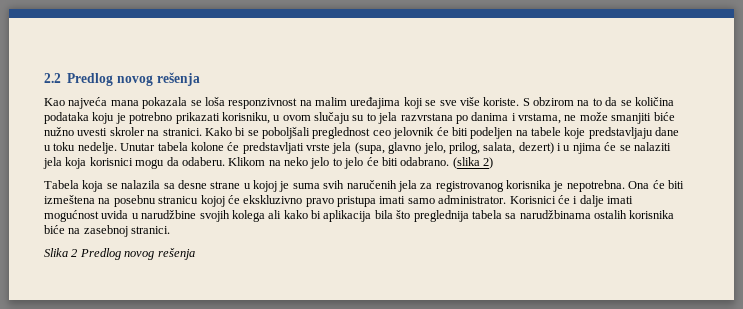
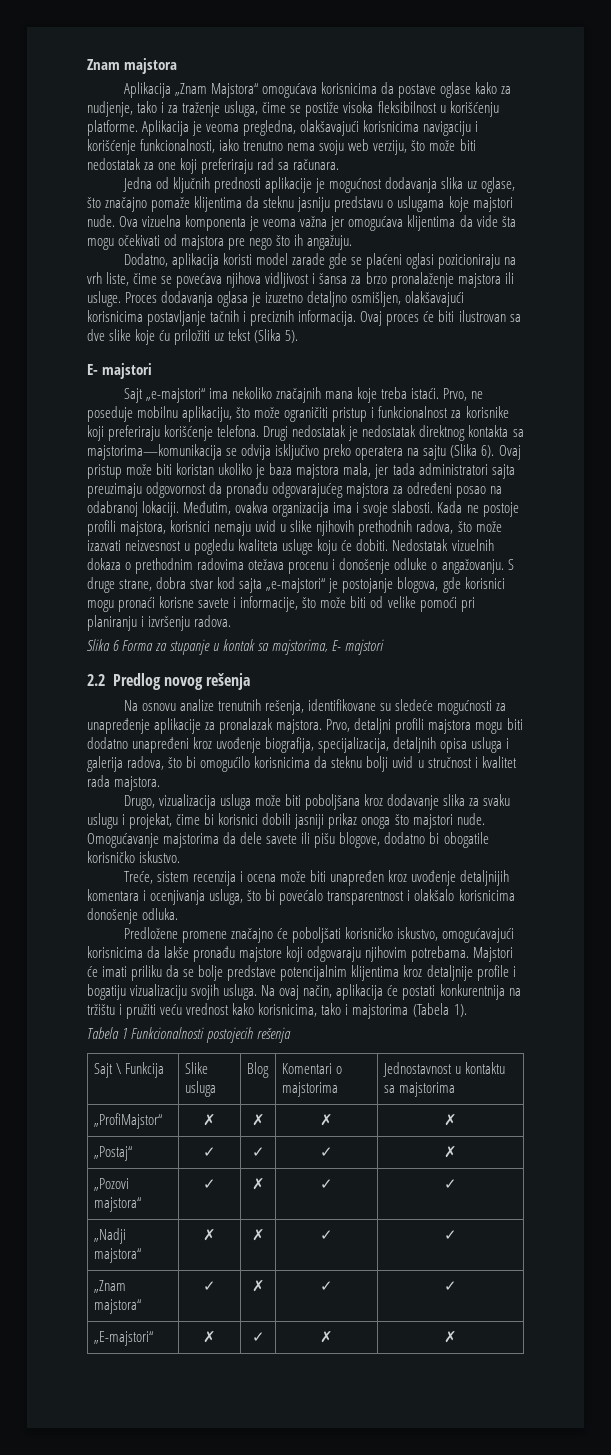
+ Znam majstora
+ Aplikacija „Znam Majstora“ omogućava korisnicima da postave oglase kako za nudjenje, tako i za traženje usluga, čime se postiže visoka fleksibilnost u korišćenju platforme. Aplikacija je veoma pregledna, olakšavajući korisnicima navigaciju i korišćenje funkcionalnosti, iako trenutno nema svoju web verziju, što može biti nedostatak za one koji preferiraju rad sa računara.
+ Jedna od ključnih prednosti aplikacije je mogućnost dodavanja slika uz oglase, što značajno pomaže klijentima da steknu jasniju predstavu o uslugama koje majstori nude. Ova vizuelna komponenta je veoma važna jer omogućava klijentima da vide šta mogu očekivati od majstora pre nego što ih angažuju.
+ Dodatno, aplikacija koristi model zarade gde se plaćeni oglasi pozicioniraju na vrh liste, čime se povećava njihova vidljivost i šansa za brzo pronalaženje majstora ili usluge. Proces dodavanja oglasa je izuzetno detaljno osmišljen, olakšavajući korisnicima postavljanje tačnih i preciznih informacija. Ovaj proces će biti ilustrovan sa dve slike koje ću priložiti uz tekst (Slika 5).
+ E- majstori
+ Sajt „e-majstori“ ima nekoliko značajnih mana koje treba istaći. Prvo, ne poseduje mobilnu aplikaciju, što može ograničiti pristup i funkcionalnost za korisnike koji preferiraju korišćenje telefona. Drugi nedostatak je nedostatak direktnog kontakta sa majstorima—komunikacija se odvija isključivo preko operatera na sajtu (Slika 6). Ovaj pristup može biti koristan ukoliko je baza majstora mala, jer tada administratori sajta preuzimaju odgovornost da pronađu odgovarajućeg majstora za određeni posao na odabranoj lokaciji. Međutim, ovakva organizacija ima i svoje slabosti. Kada ne postoje profili majstora, korisnici nemaju uvid u slike njihovih prethodnih radova, što može izazvati neizvesnost u pogledu kvaliteta usluge koju će dobiti. Nedostatak vizuelnih dokaza o prethodnim radovima otežava procenu i donošenje odluke o angažovanju. S druge strane, dobra stvar kod sajta „e-majstori“ je postojanje blogova, gde korisnici mogu pronaći korisne savete i informacije, što može biti od velike pomoći pri planiranju i izvršenju radova.
+ Slika 6 Forma za stupanje u kontak sa majstorima, E- majstori
  2.2 Predlog novog rešenja
- Kao najveća mana pokazala se loša responzivnost na malim uređajima koji se sve više koriste. S obzirom na to da se količina podataka koju je potrebno prikazati korisniku, u ovom slučaju su to jela razvrstana po danima i vrstama, ne može smanjiti biće nužno uvesti skroler na stranici. Kako bi se poboljšali preglednost ceo jelovnik će biti podeljen na tabele koje predstavljaju dane u toku nedelje. Unutar tabela kolone će predstavljati vrste jela (supa, glavno jelo, prilog, salata, dezert) i u njima će se nalaziti jela koja korisnici mogu da odaberu. Klikom na neko jelo to jelo će biti odabrano. (slika 2)
- Tabela koja se nalazila sa desne strane u kojoj je suma svih naručenih jela za registrovanog korisnika je nepotrebna. Ona će biti izmeštena na posebnu stranicu kojoj će ekskluzivno pravo pristupa imati samo administrator. Korisnici će i dalje imati mogućnost uvida u narudžbine svojih kolega ali kako bi aplikacija bila što preglednija tabela sa narudžbinama ostalih korisnika biće na zasebnoj stranici.
- Slika 2 Predlog novog rešenja
+ Na osnovu analize trenutnih rešenja, identifikovane su sledeće mogućnosti za unapređenje aplikacije za pronalazak majstora. Prvo, detaljni profili majstora mogu biti dodatno unapređeni kroz uvođenje biografija, specijalizacija, detaljnih opisa usluga i galerija radova, što bi omogućilo korisnicima da steknu bolji uvid u stručnost i kvalitet rada majstora.
+ Drugo, vizualizacija usluga može biti poboljšana kroz dodavanje slika za svaku uslugu i projekat, čime bi korisnici dobili jasniji prikaz onoga što majstori nude. Omogućavanje majstorima da dele savete ili pišu blogove, dodatno bi obogatile korisničko iskustvo.
+ Treće, sistem recenzija i ocena može biti unapređen kroz uvođenje detaljnijih komentara i ocenjivanja usluga, što bi povećalo transparentnost i olakšalo korisnicima donošenje odluka.
+ Predložene promene značajno će poboljšati korisničko iskustvo, omogućavajući korisnicima da lakše pronađu majstore koji odgovaraju njihovim potrebama. Majstori će imati priliku da se bolje predstave potencijalnim klijentima kroz detaljnije profile i bogatiju vizualizaciju svojih usluga. Na ovaj način, aplikacija će postati konkurentnija na tržištu i pružiti veću vrednost kako korisnicima, tako i majstorima (Tabela 1).
+ Tabela 1 Funkcionalnosti postojecih rešenja
+ Sajt \ Funkcija | Slike usluga | Blog | Komentari o majstorima | Jednostavnost u kontaktu sa majstorima
+ „ProfiMajstor“ | ✗ | ✗ | ✗ | ✗
+ „Postaj“ | ✓ | ✓ | ✓ | ✗
+ „Pozovi majstora“ | ✓ | ✗ | ✓ | ✓
+ „Nadji majstora“ | ✗ | ✗ | ✓ | ✓
+ „Znam majstora“ | ✓ | ✗ | ✓ | ✓
+ „E-majstori“ | ✗ | ✓ | ✗ | ✗

